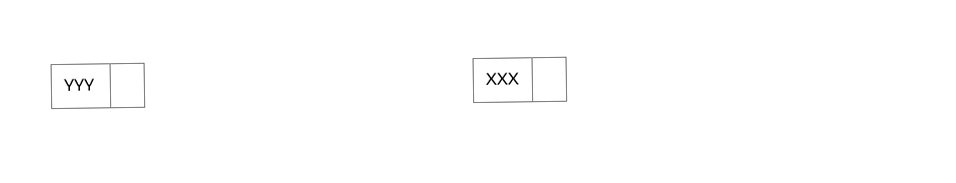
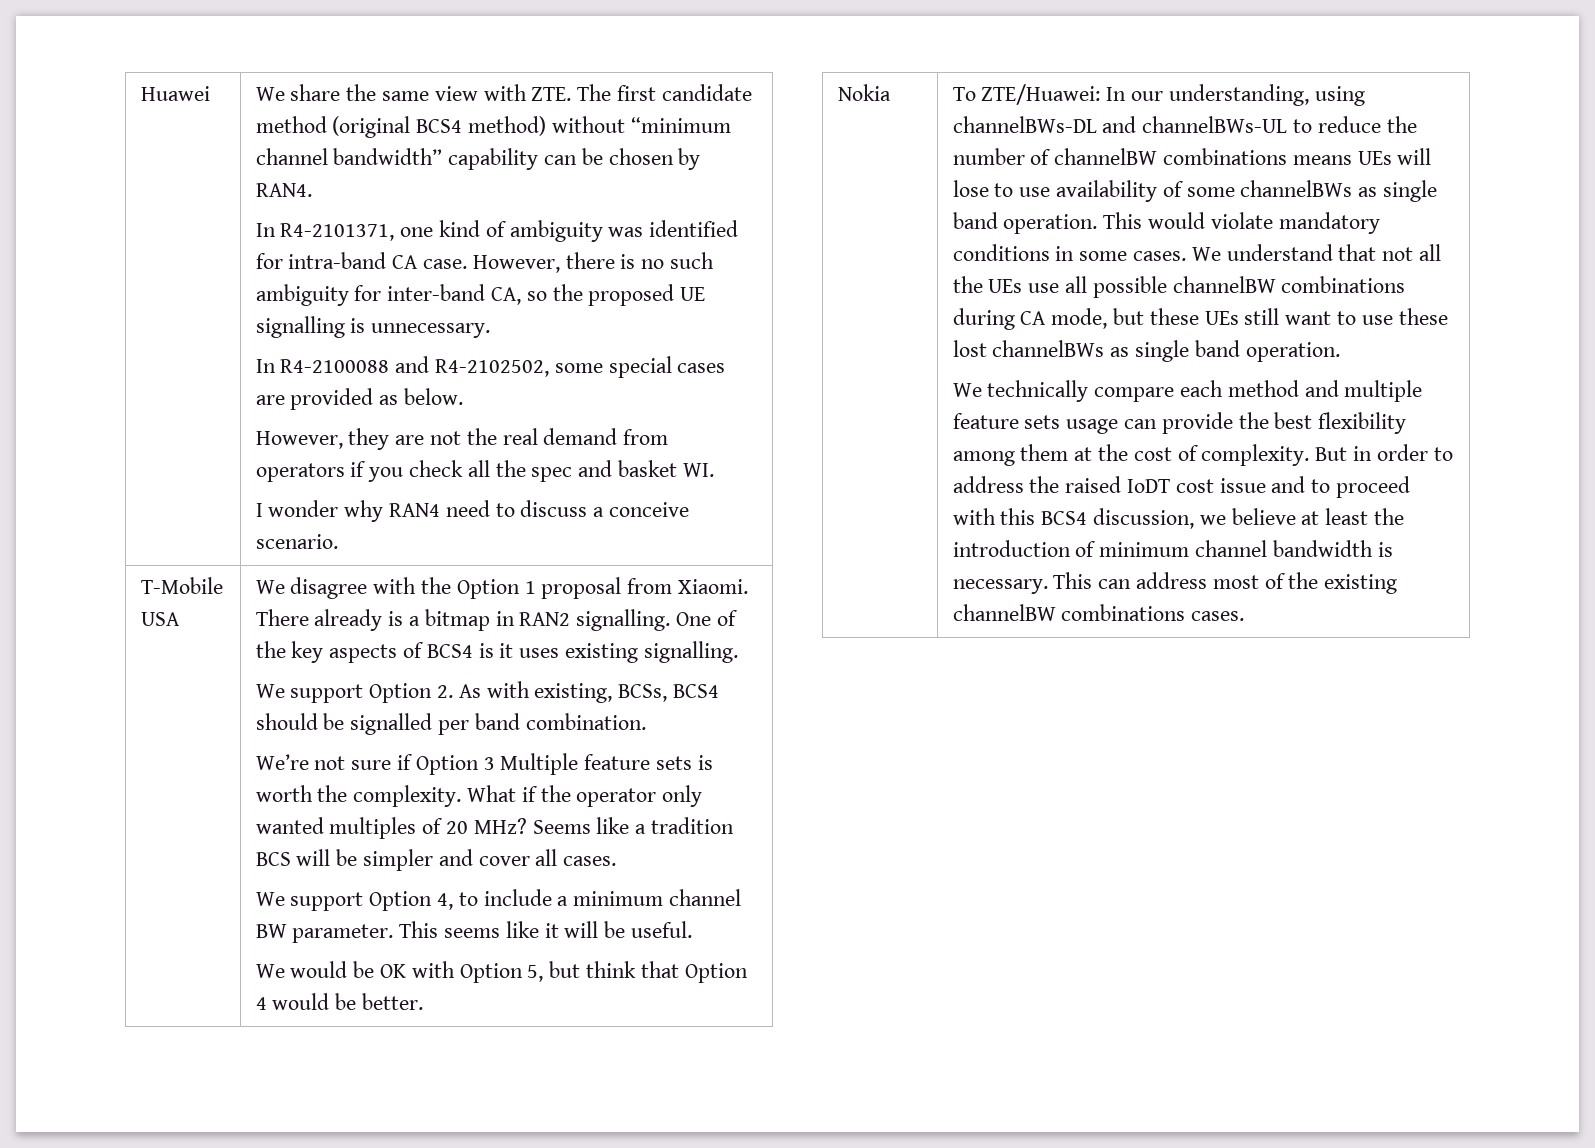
- YYY |
- XXX |
+ Huawei | We share the same view with ZTE. The first candidate method (original BCS4 method) without “minimum channel bandwidth” capability can be chosen by RAN4.
+ In R4-2101371, one kind of ambiguity was identified for intra-band CA case. However, there is no such ambiguity for inter-band CA, so the proposed UE signalling is unnecessary.
+ In R4-2100088 and R4-2102502, some special cases are provided as below.
+ However, they are not the real demand from operators if you check all the spec and basket WI.
+ I wonder why RAN4 need to discuss a conceive scenario.
+ T-Mobile USA | We disagree with the Option 1 proposal from Xiaomi. There already is a bitmap in RAN2 signalling. One of the key aspects of BCS4 is it uses existing signalling.
+ We support Option 2. As with existing, BCSs, BCS4 should be signalled per band combination.
+ We’re not sure if Option 3 Multiple feature sets is worth the complexity. What if the operator only wanted multiples of 20 MHz? Seems like a tradition BCS will be simpler and cover all cases.
+ We support Option 4, to include a minimum channel BW parameter. This seems like it will be useful.
+ We would be OK with Option 5, but think that Option 4 would be better.
+ Nokia | To ZTE/Huawei: In our understanding, using channelBWs-DL and channelBWs-UL to reduce the number of channelBW combinations means UEs will lose to use availability of some channelBWs as single band operation. This would violate mandatory conditions in some cases. We understand that not all the UEs use all possible channelBW combinations during CA mode, but these UEs still want to use these lost channelBWs as single band operation.
+ We technically compare each method and multiple feature sets usage can provide the best flexibility among them at the cost of complexity. But in order to address the raised IoDT cost issue and to proceed with this BCS4 discussion, we believe at least the introduction of minimum channel bandwidth is necessary. This can address most of the existing channelBW combinations cases.

